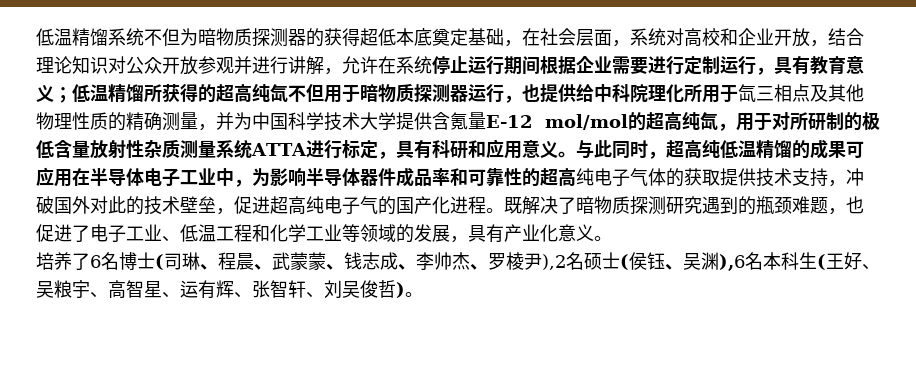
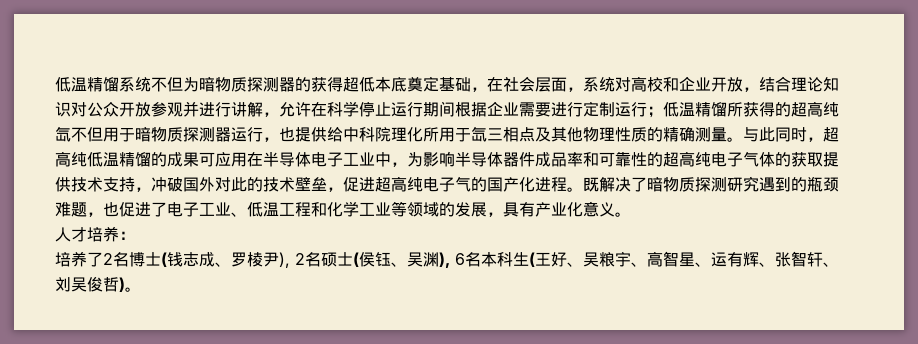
- 低温精馏系统不但为暗物质探测器的获得超低本底奠定基础，在社会层面，系统对高校和企业开放，结合理论知识对公众开放参观并进行讲解，允许在系统停止运行期间根据企业需要进行定制运行，具有教育意义；
+ 低温精馏系统不但为暗物质探测器的获得超低本底奠定基础，在社会层面，系统对高校和企业开放，结合理论知识对公众开放参观并进行讲解，允许在科学停止运行期间根据企业需要进行定制运行；
- 低温精馏所获得的超高纯氙不但用于暗物质探测器运行，也提供给中科院理化所用于氙三相点及其他物理性质的精确测量，并为中国科学技术大学提供含氪量E-12 mol/mol的超高纯氙，用于对所研制的极低含量放射性杂质测量系统ATTA进行标定，具有科研和应用意义。
+ 低温精馏所获得的超高纯氙不但用于暗物质探测器运行，也提供给中科院理化所用于氙三相点及其他物理性质的精确测量。
+ 人才培养：
- 培养了6名博士(司琳、程晨、武蒙蒙、钱志成、李帅杰、罗棱尹),2名硕士(侯钰、吴渊),6名本科生(王好、吴粮宇、高智星、运有辉、张智轩、刘吴俊哲)。
+ 培养了2名博士(钱志成、罗棱尹), 2名硕士(侯钰、吴渊), 6名本科生(王好、吴粮宇、高智星、运有辉、张智轩、刘吴俊哲)。

